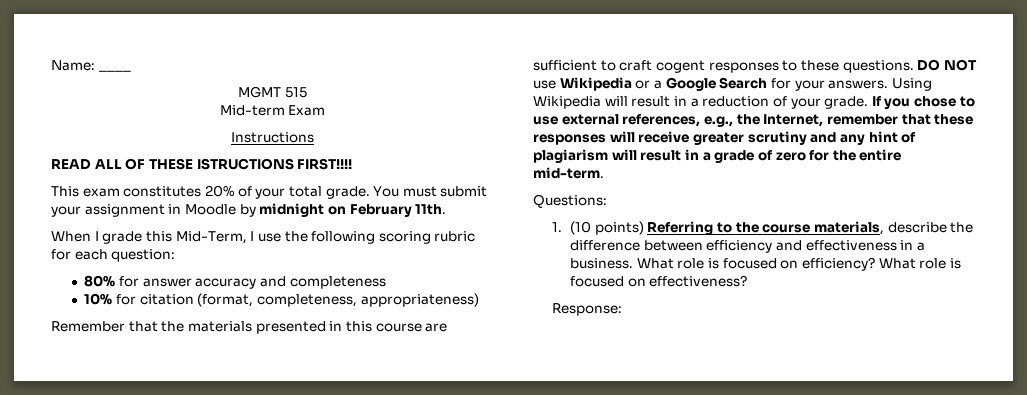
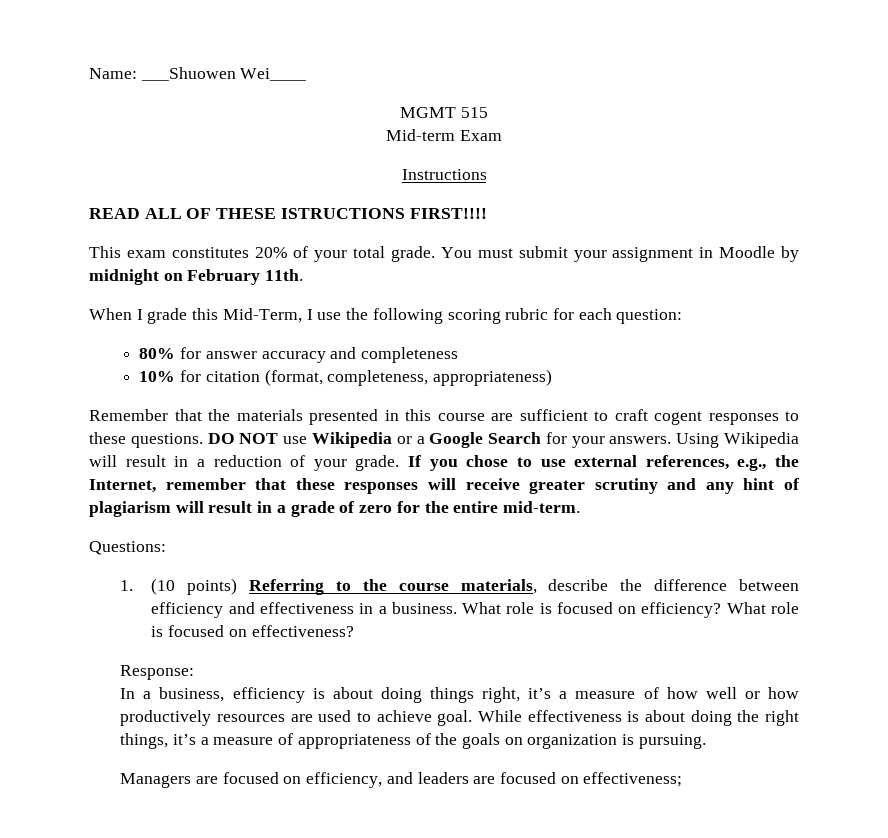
- Name: ____
+ Name: ___Shuowen Wei____
+ In a business, efficiency is about doing things right, it’s a measure of how well or how productively resources are used to achieve goal. While effectiveness is about doing the right things, it’s a measure of appropriateness of the goals on organization is pursuing.
+ Managers are focused on efficiency, and leaders are focused on effectiveness;

